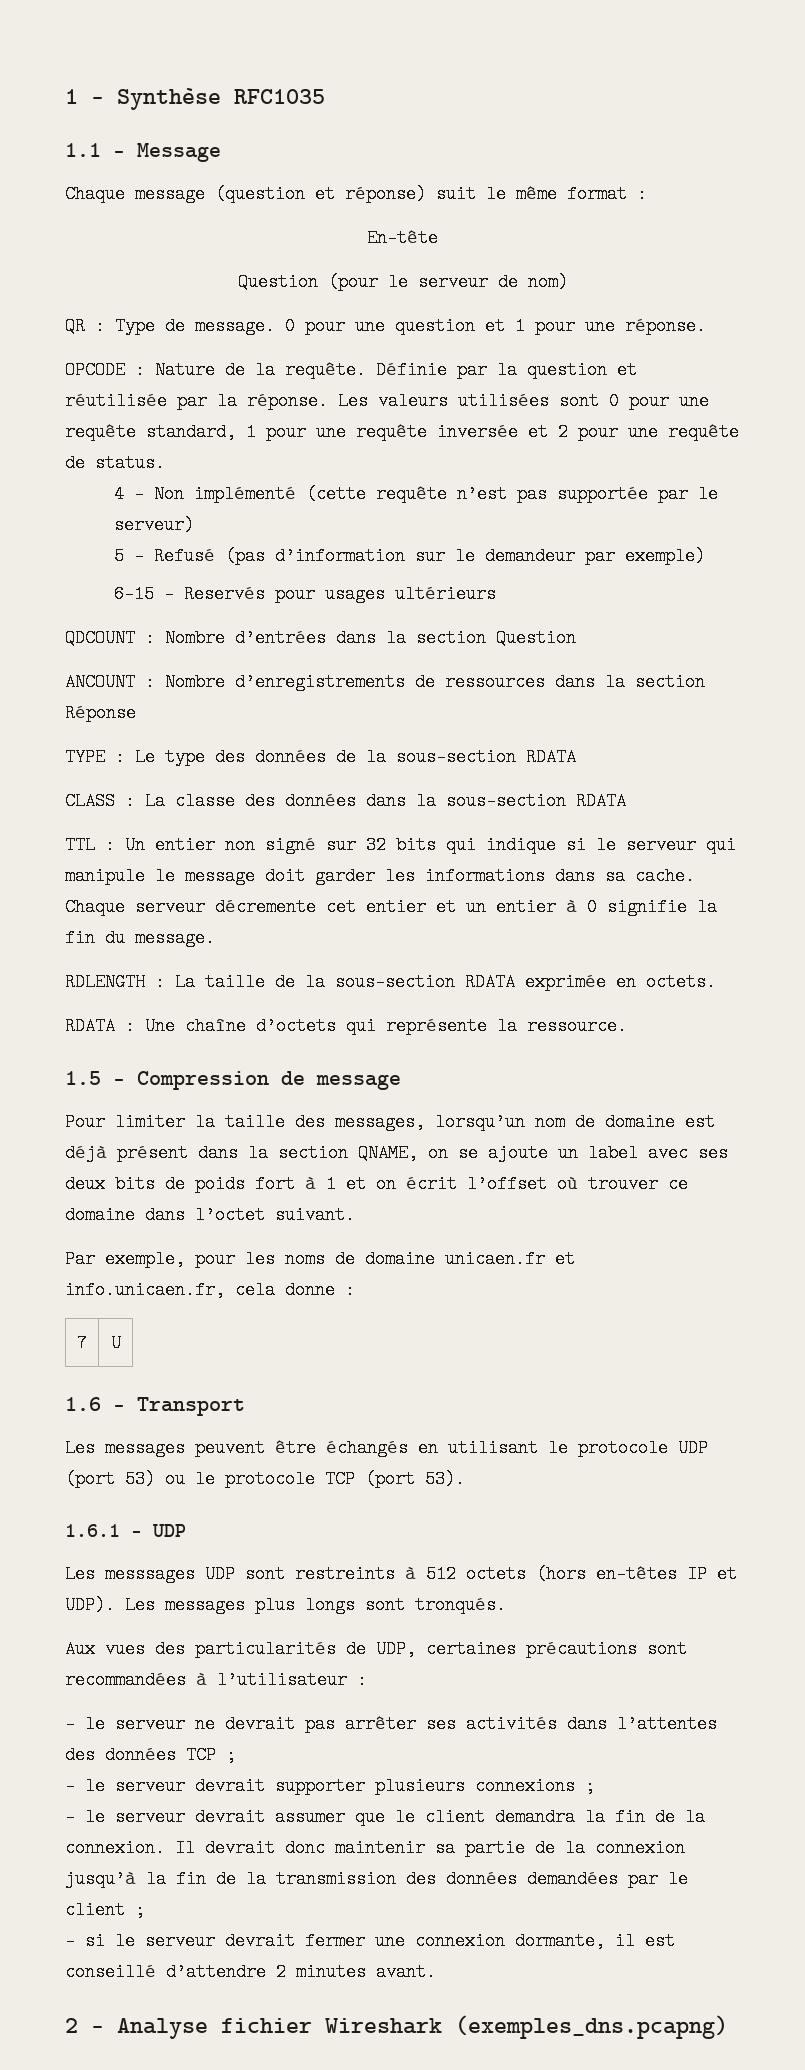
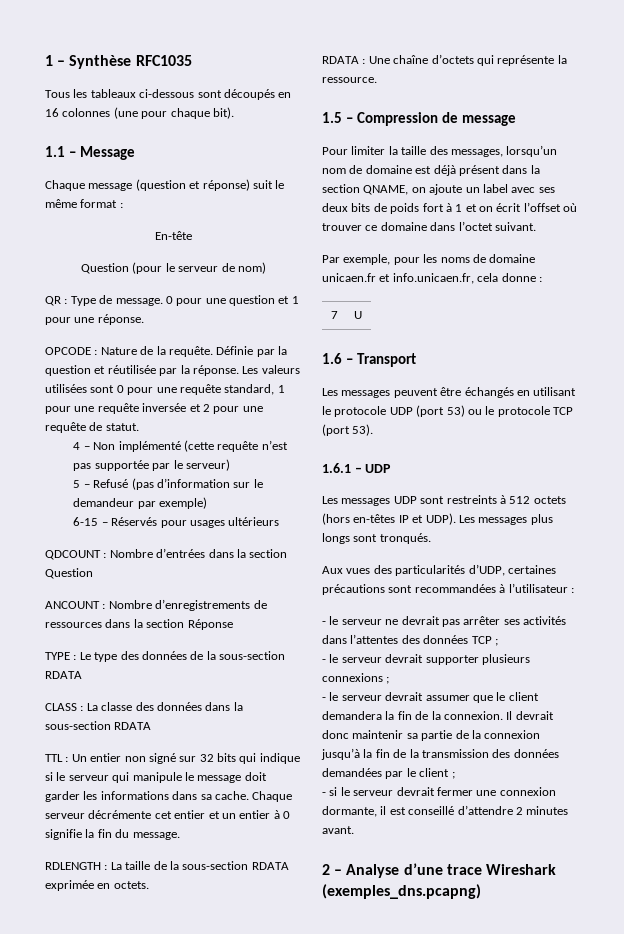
+ Tous les tableaux ci-dessous sont découpés en 16 colonnes (une pour chaque bit).
- Les valeurs utilisées sont 0 pour une requête standard, 1 pour une requête inversée et 2 pour une requête de status.
+ Les valeurs utilisées sont 0 pour une requête standard, 1 pour une requête inversée et 2 pour une requête de statut.
- 6-15 – Reservés pour usages ultérieurs
+ 6-15 – Réservés pour usages ultérieurs
- Chaque serveur décremente cet entier et un entier à 0 signifie la fin du message.
+ Chaque serveur décrémente cet entier et un entier à 0 signifie la fin du message.
- Pour limiter la taille des messages, lorsqu’un nom de domaine est déjà présent dans la section QNAME, on se ajoute un label avec ses deux bits de poids fort à 1 et on écrit l’offset où trouver ce domaine dans l’octet suivant.
+ Pour limiter la taille des messages, lorsqu’un nom de domaine est déjà présent dans la section QNAME, on ajoute un label avec ses deux bits de poids fort à 1 et on écrit l’offset où trouver ce domaine dans l’octet suivant.
- Les messsages UDP sont restreints à 512 octets (hors en-têtes IP et UDP).
+ Les messages UDP sont restreints à 512 octets (hors en-têtes IP et UDP).
- Aux vues des particularités de UDP, certaines précautions sont recommandées à l’utilisateur :
+ Aux vues des particularités d’UDP, certaines précautions sont recommandées à l’utilisateur :
- - le serveur devrait assumer que le client demandra la fin de la connexion.
+ - le serveur devrait assumer que le client demandera la fin de la connexion.
- 2 – Analyse fichier Wireshark (exemples_dns.pcapng)
+ 2 – Analyse d’une trace Wireshark (exemples_dns.pcapng)

